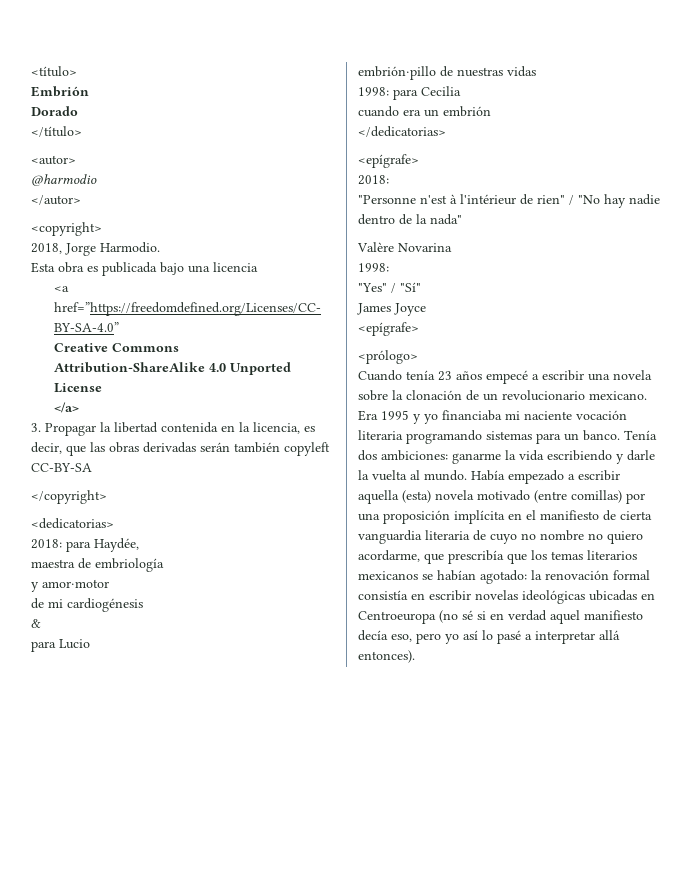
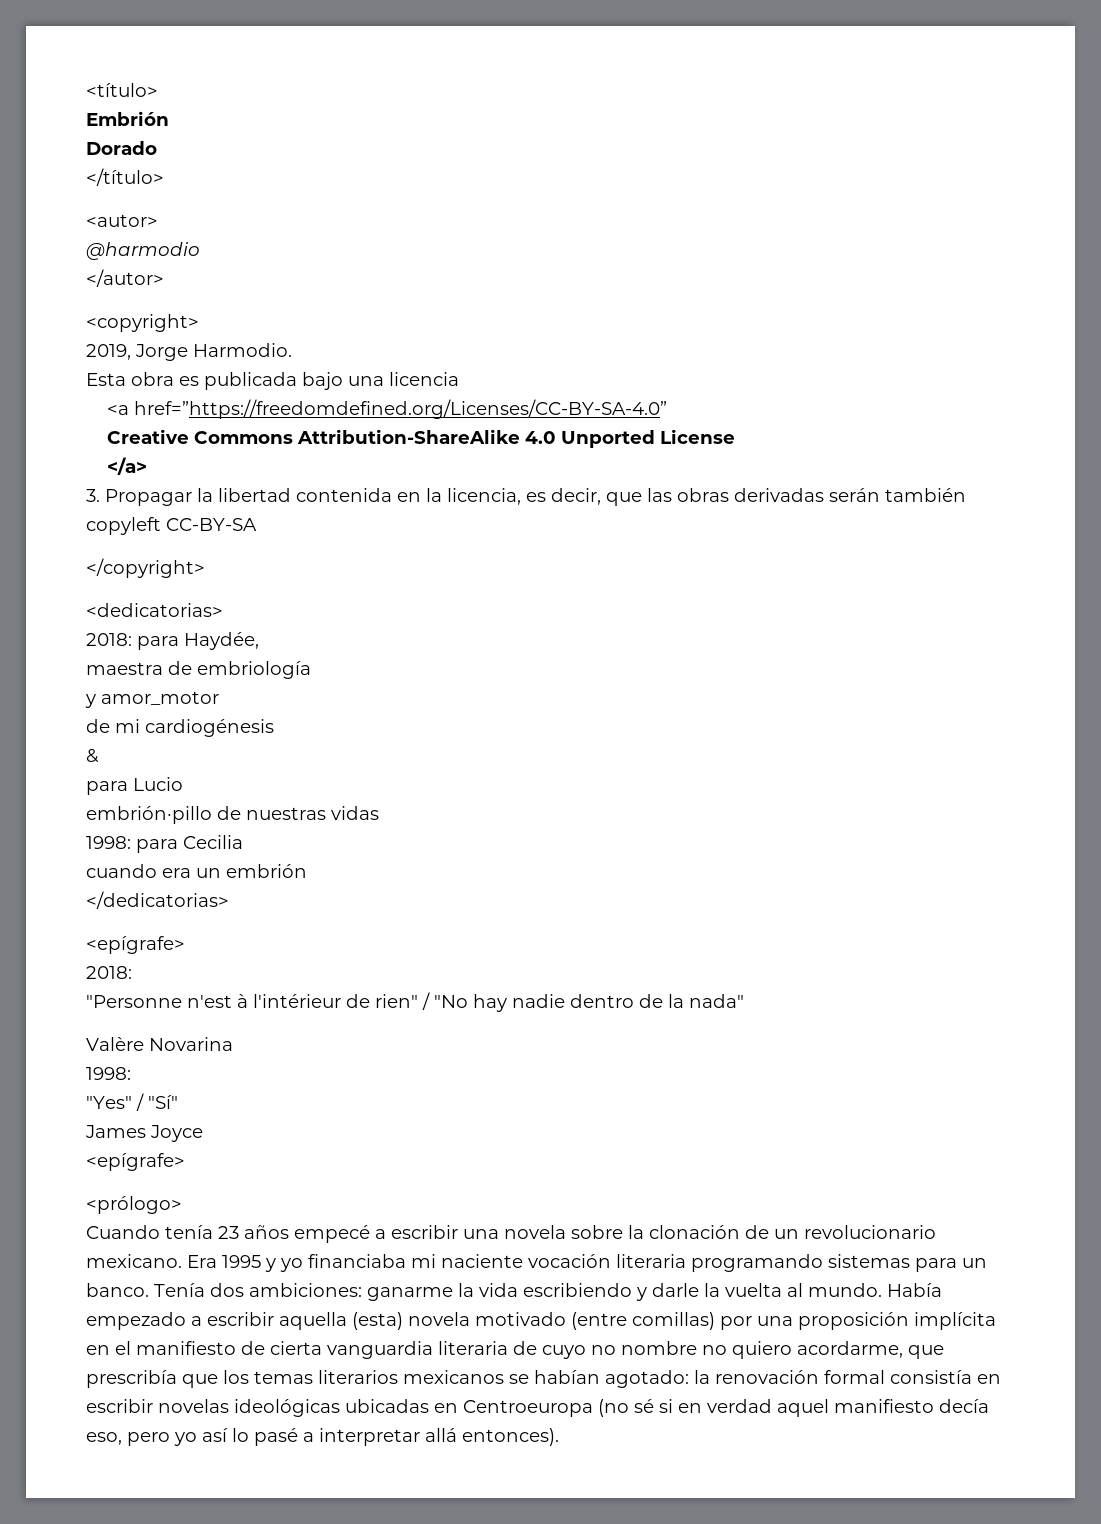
- 2018, Jorge Harmodio.
+ 2019, Jorge Harmodio.
- y amor·motor
+ y amor_motor

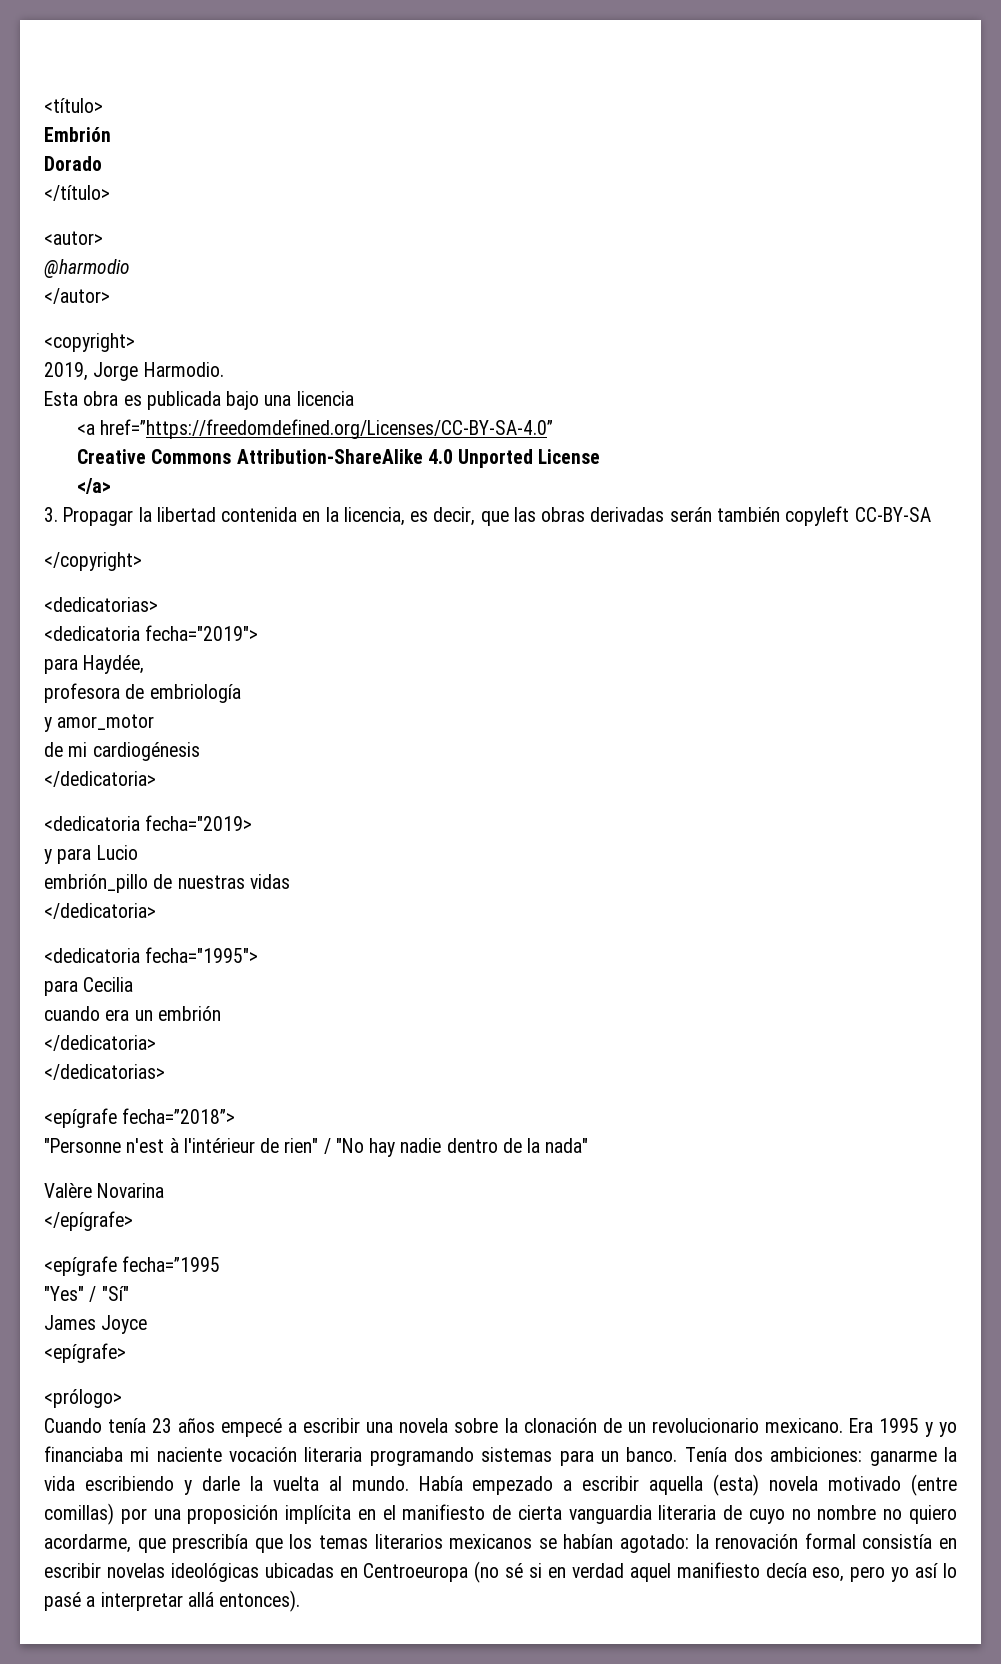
- 2018: para Haydée,
+ <dedicatoria fecha="2019">
+ para Haydée,
- maestra de embriología
+ profesora de embriología
  de mi cardiogénesis
- &
- para Lucio
+ </dedicatoria>
+ <dedicatoria fecha="2019>
+ y para Lucio
- embrión·pillo de nuestras vidas
- 1998: para Cecilia
+ embrión_pillo de nuestras vidas
+ </dedicatoria>
+ <dedicatoria fecha="1995">
+ para Cecilia
  cuando era un embrión
+ </dedicatoria>
  </dedicatorias>
- <epígrafe>
- 2018:
+ <epígrafe fecha=”2018”>
  Valère Novarina
- 1998:
+ </epígrafe>
+ <epígrafe fecha=”1995

